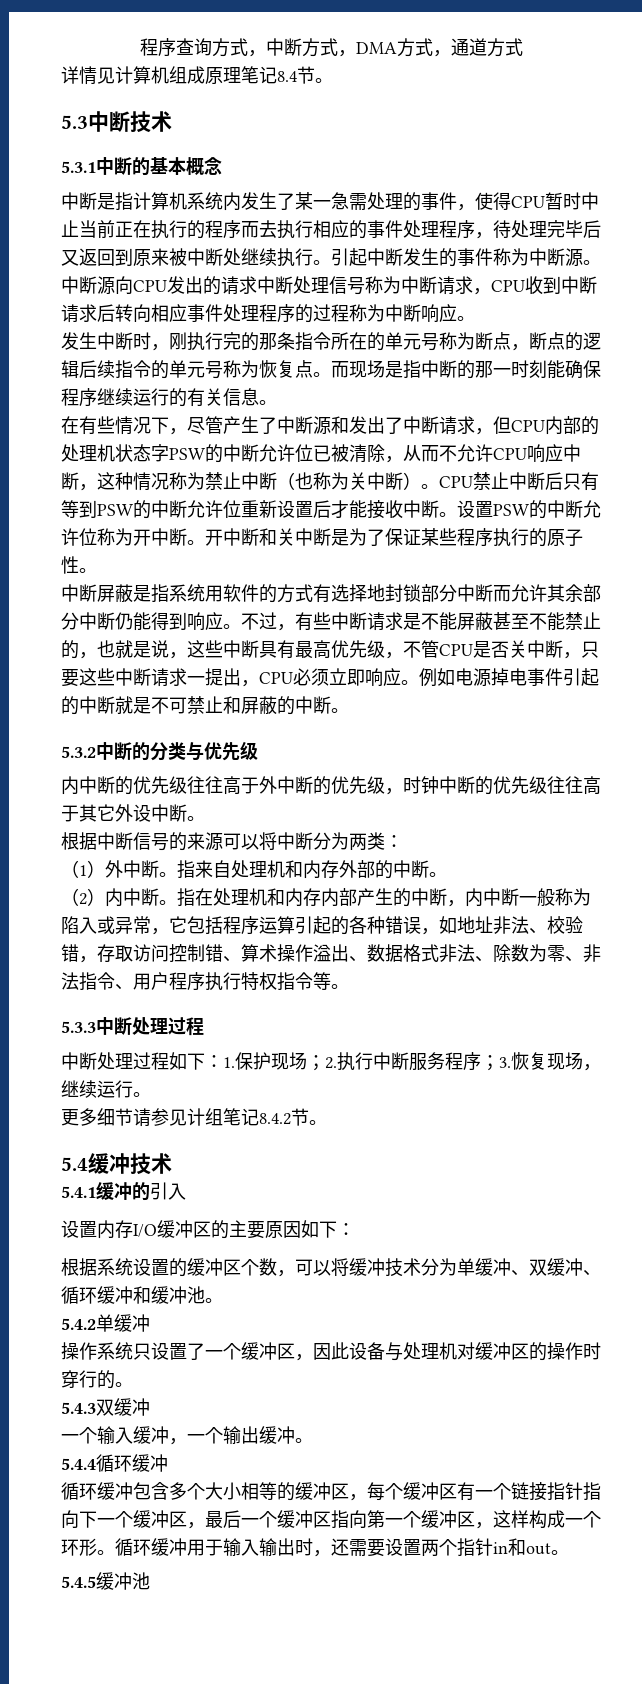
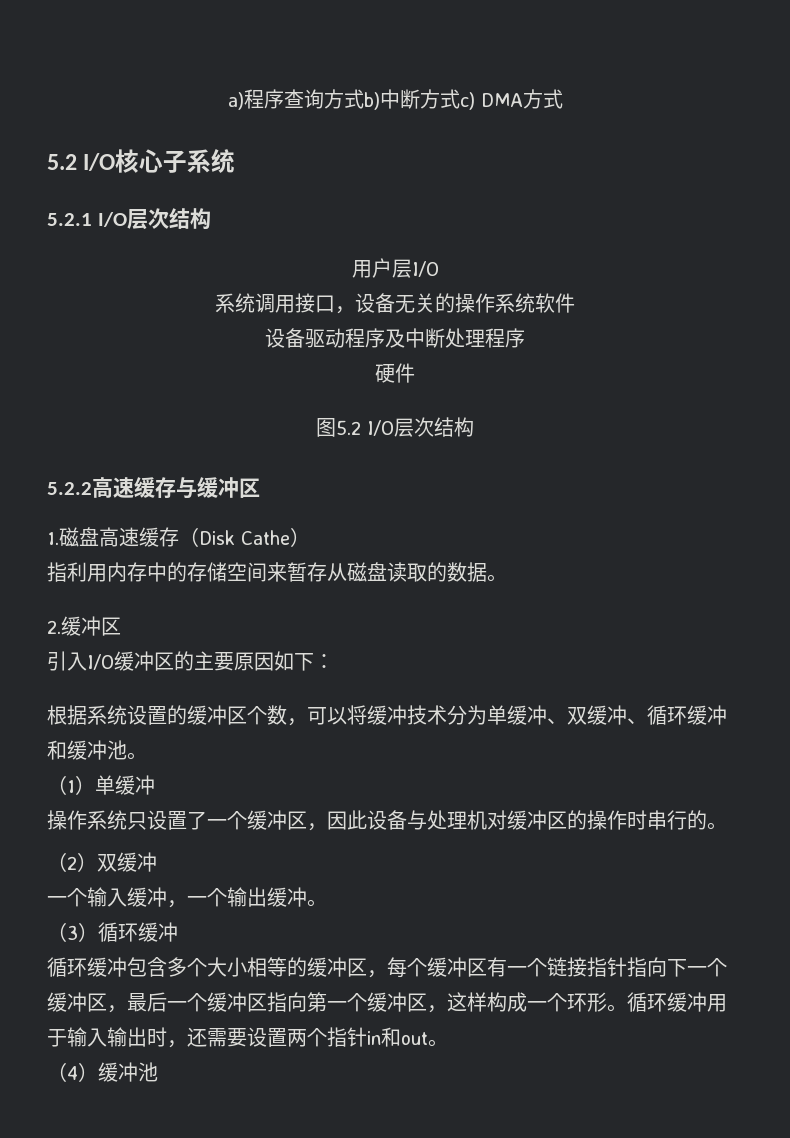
- 程序查询方式，中断方式，DMA方式，通道方式
- 详情见计算机组成原理笔记8.4节。
- 5.3中断技术
- 5.3.1中断的基本概念
- 中断是指计算机系统内发生了某一急需处理的事件，使得CPU暂时中止当前正在执行的程序而去执行相应的事件处理程序，待处理完毕后又返回到原来被中断处继续执行。引起中断发生的事件称为中断源。中断源向CPU发出的请求中断处理信号称为中断请求，CPU收到中断请求后转向相应事件处理程序的过程称为中断响应。
- 发生中断时，刚执行完的那条指令所在的单元号称为断点，断点的逻辑后续指令的单元号称为恢复点。而现场是指中断的那一时刻能确保程序继续运行的有关信息。
- 在有些情况下，尽管产生了中断源和发出了中断请求，但CPU内部的处理机状态字PSW的中断允许位已被清除，从而不允许CPU响应中断，这种情况称为禁止中断（也称为关中断）。CPU禁止中断后只有等到PSW的中断允许位重新设置后才能接收中断。设置PSW的中断允许位称为开中断。开中断和关中断是为了保证某些程序执行的原子性。
- 中断屏蔽是指系统用软件的方式有选择地封锁部分中断而允许其余部分中断仍能得到响应。不过，有些中断请求是不能屏蔽甚至不能禁止的，也就是说，这些中断具有最高优先级，不管CPU是否关中断，只要这些中断请求一提出，CPU必须立即响应。例如电源掉电事件引起的中断就是不可禁止和屏蔽的中断。
- 5.3.2中断的分类与优先级
- 内中断的优先级往往高于外中断的优先级，时钟中断的优先级往往高于其它外设中断。
- 根据中断信号的来源可以将中断分为两类：
- （1）外中断。指来自处理机和内存外部的中断。
- （2）内中断。指在处理机和内存内部产生的中断，内中断一般称为陷入或异常，它包括程序运算引起的各种错误，如地址非法、校验错，存取访问控制错、算术操作溢出、数据格式非法、除数为零、非法指令、用户程序执行特权指令等。
- 5.3.3中断处理过程
- 中断处理过程如下：1.保护现场；2.执行中断服务程序；3.恢复现场，继续运行。
- 更多细节请参见计组笔记8.4.2节。
- 5.4缓冲技术
- 5.4.1缓冲的引入
- 设置内存I/O缓冲区的主要原因如下：
+ a)程序查询方式b)中断方式c) DMA方式
+ 5.2 I/O核心子系统
+ 5.2.1 I/O层次结构
+ 用户层I/O
+ 系统调用接口，设备无关的操作系统软件
+ 设备驱动程序及中断处理程序
+ 硬件
+ 图5.2 I/O层次结构
+ 5.2.2高速缓存与缓冲区
+ 1.磁盘高速缓存（Disk Cathe）
+ 指利用内存中的存储空间来暂存从磁盘读取的数据。
+ 2.缓冲区
+ 引入I/O缓冲区的主要原因如下：
- 5.4.2单缓冲
+ （1）单缓冲
- 操作系统只设置了一个缓冲区，因此设备与处理机对缓冲区的操作时穿行的。
+ 操作系统只设置了一个缓冲区，因此设备与处理机对缓冲区的操作时串行的。
- 5.4.3双缓冲
+ （2）双缓冲
- 5.4.4循环缓冲
+ （3）循环缓冲
- 5.4.5缓冲池
+ （4）缓冲池

